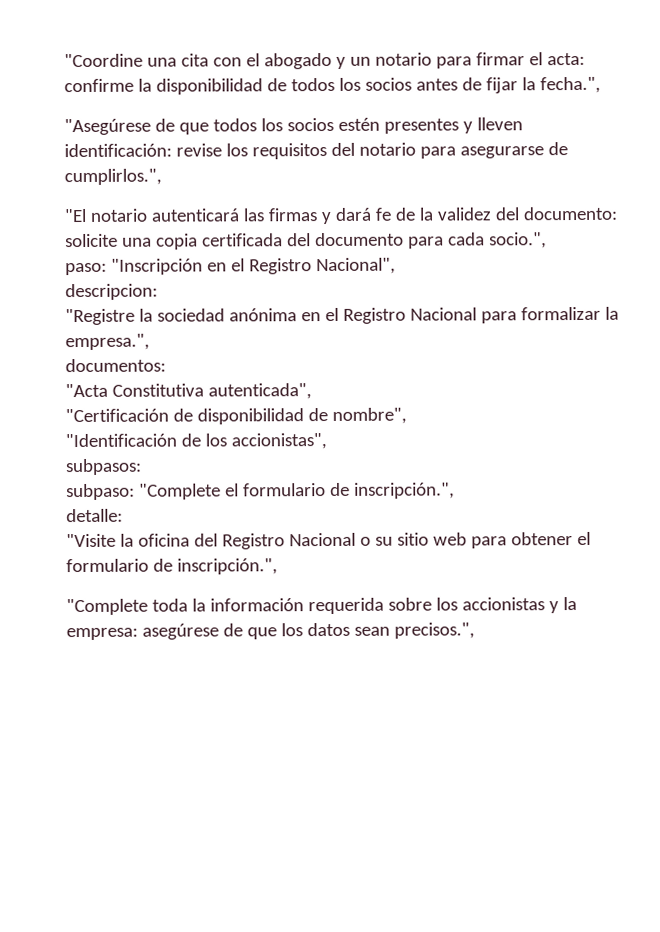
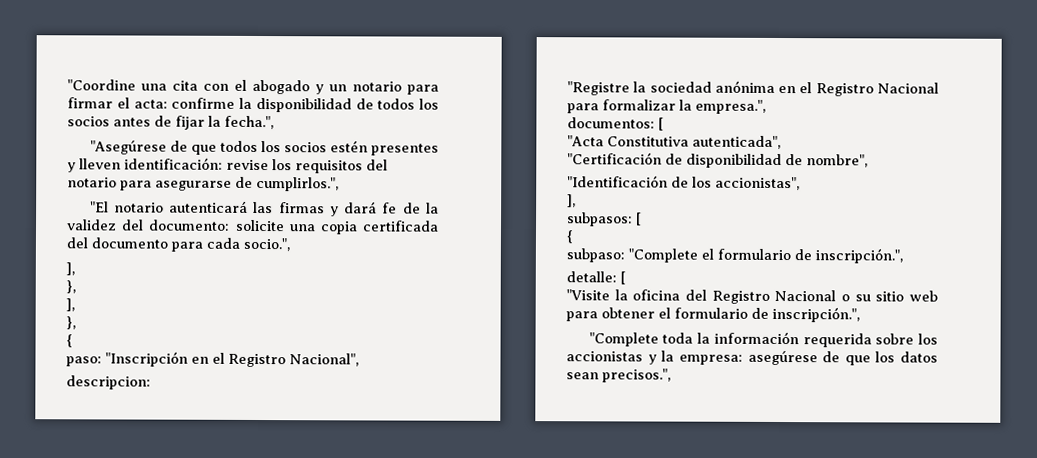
  "El notario autenticará las firmas y dará fe de la validez del documento: solicite una copia certificada del documento para cada socio.",
+ ],
+ },
+ ],
+ },
+ {
- documentos:
+ documentos: [
  "Identificación de los accionistas",
+ ],
- subpasos:
+ subpasos: [
+ {
- detalle:
+ detalle: [

